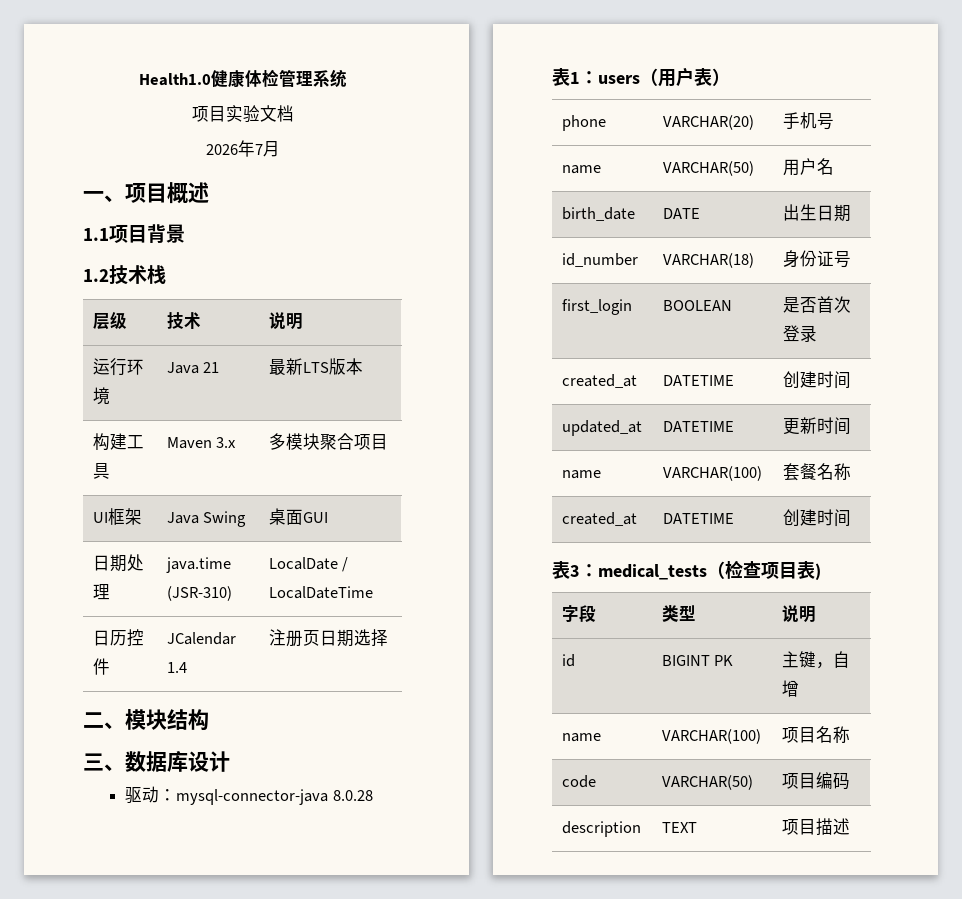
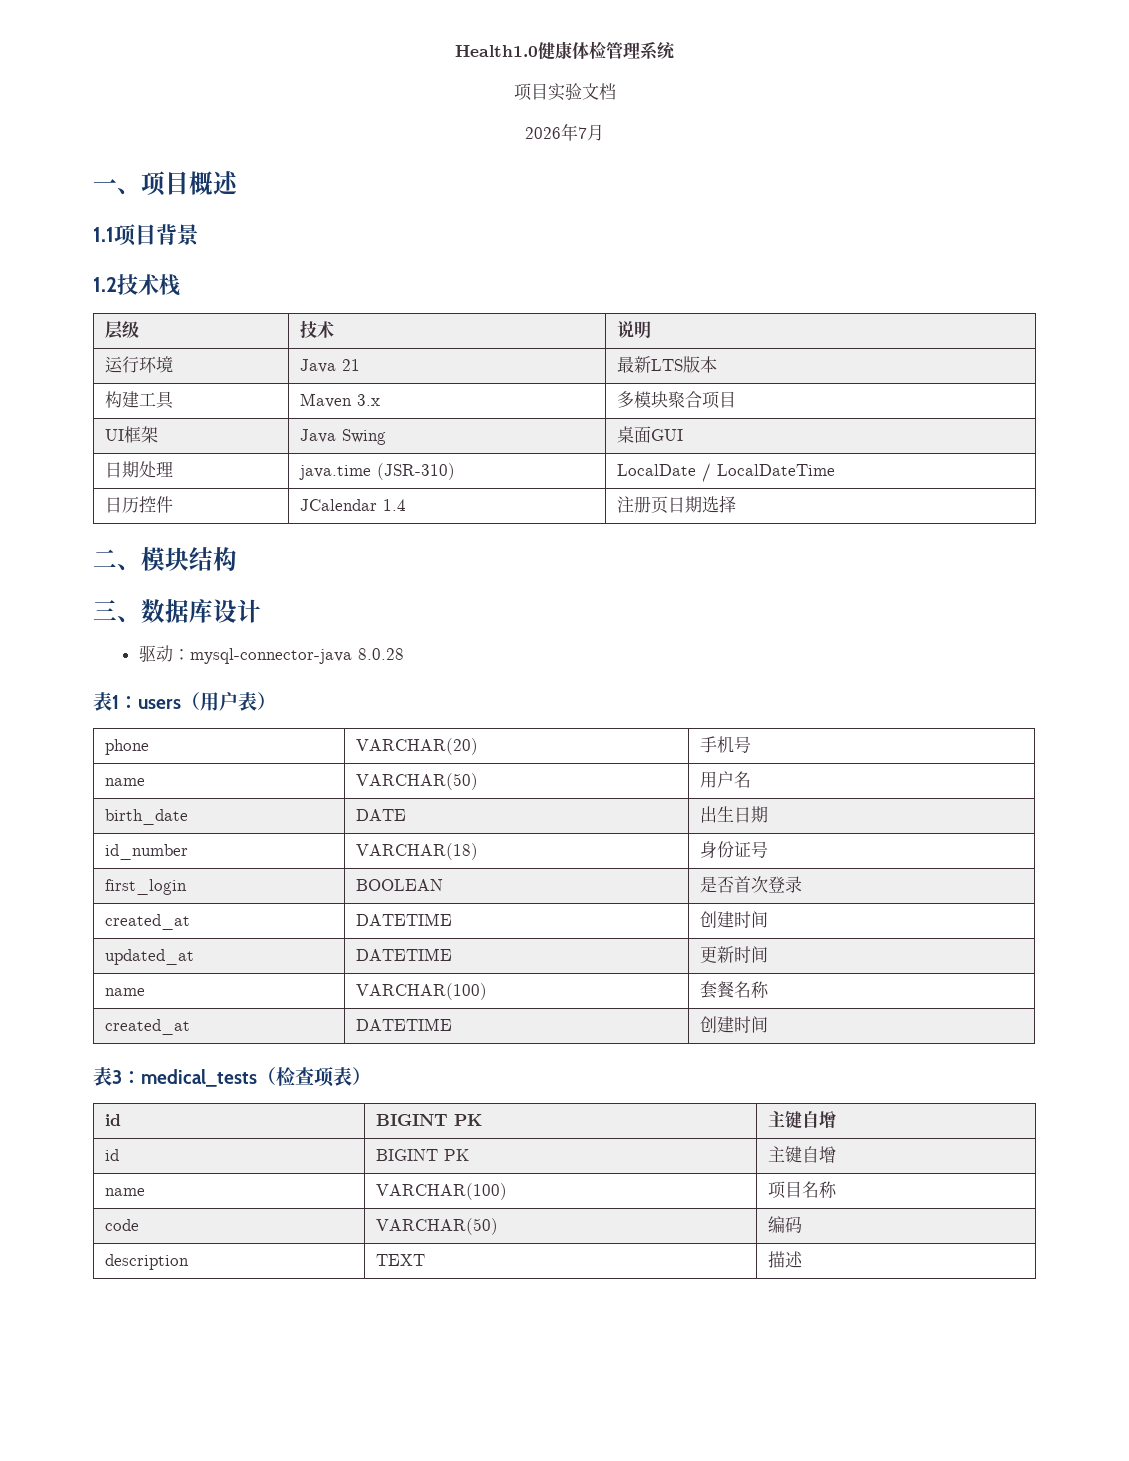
- 表3：medical_tests（检查项目表)
- 字段 | 类型 | 说明
- id | BIGINT PK | 主键，自增
+ 表3：medical_tests（检查项表）
+ id | BIGINT PK | 主键自增
+ id | BIGINT PK | 主键自增
- code | VARCHAR(50) | 项目编码
+ code | VARCHAR(50) | 编码
- description | TEXT | 项目描述
+ description | TEXT | 描述

